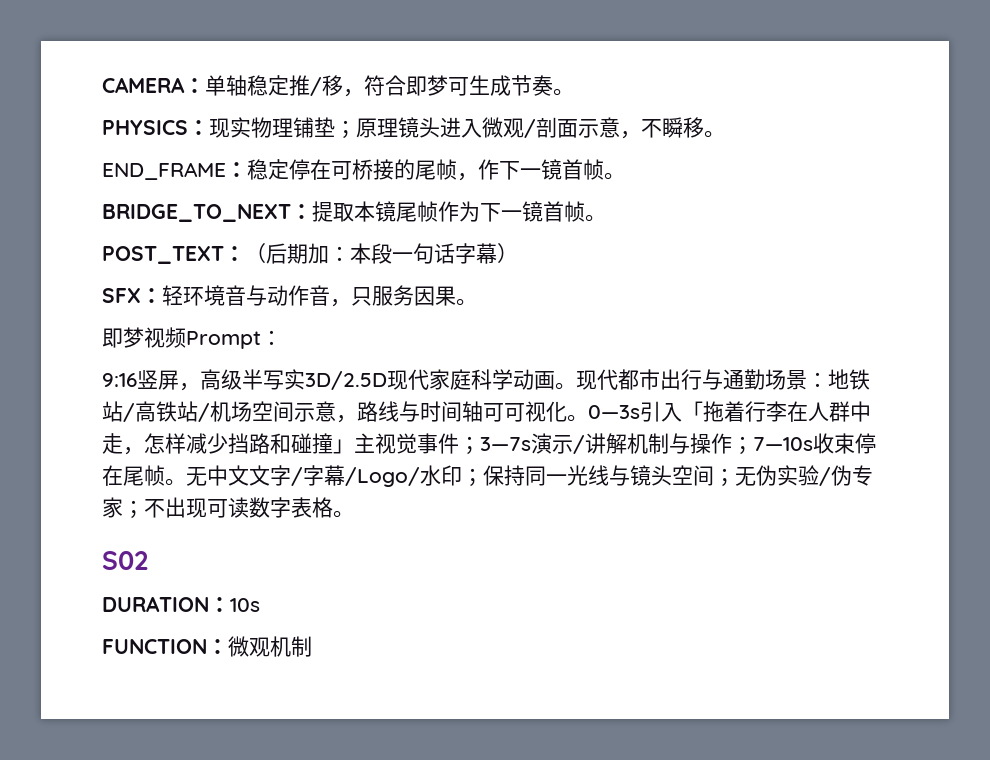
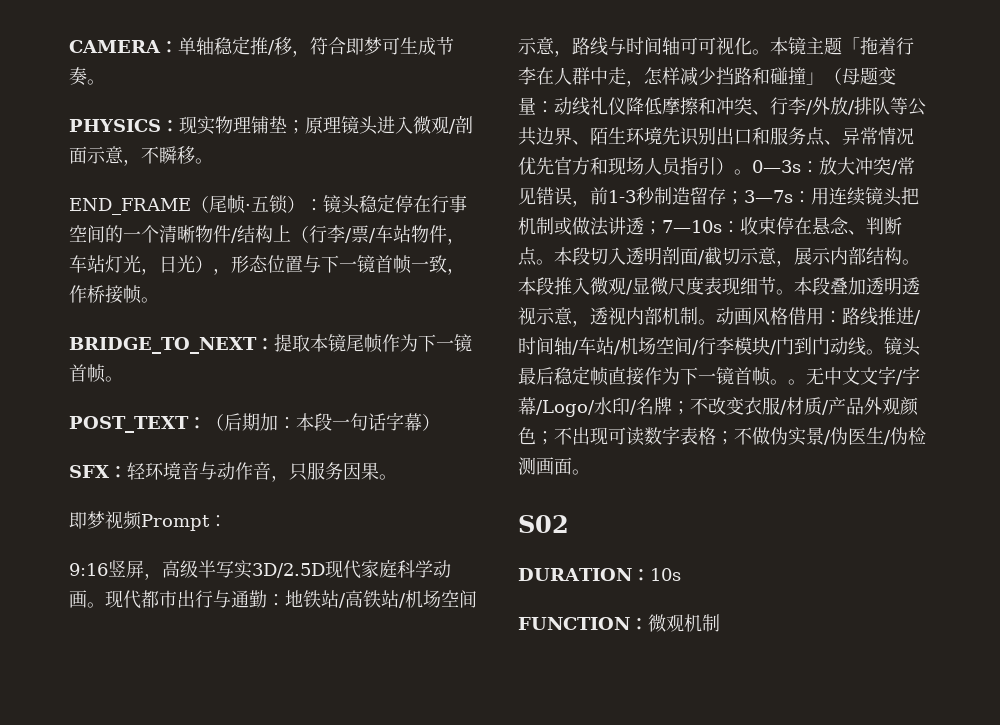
- END_FRAME：稳定停在可桥接的尾帧，作下一镜首帧。
+ END_FRAME（尾帧·五锁）：镜头稳定停在行事空间的一个清晰物件/结构上（行李/票/车站物件，车站灯光，日光），形态位置与下一镜首帧一致，作桥接帧。
- 现代都市出行与通勤场景：地铁站/高铁站/机场空间示意，路线与时间轴可可视化。
+ 现代都市出行与通勤：地铁站/高铁站/机场空间示意，路线与时间轴可可视化。
- 0—3s引入「拖着行李在人群中走，怎样减少挡路和碰撞」主视觉事件；3—7s演示/讲解机制与操作；7—10s收束停在尾帧。
+ 本镜主题「拖着行李在人群中走，怎样减少挡路和碰撞」（母题变量：动线礼仪降低摩擦和冲突、行李/外放/排队等公共边界、陌生环境先识别出口和服务点、异常情况优先官方和现场人员指引）。0—3s：放大冲突/常见错误，前1-3秒制造留存；3—7s：用连续镜头把机制或做法讲透；7—10s：收束停在悬念、判断点。本段切入透明剖面/截切示意，展示内部结构。本段推入微观/显微尺度表现细节。本段叠加透明透视示意，透视内部机制。动画风格借用：路线推进/时间轴/车站/机场空间/行李模块/门到门动线。镜头最后稳定帧直接作为下一镜首帧。。
- 无中文文字/字幕/Logo/水印；保持同一光线与镜头空间；无伪实验/伪专家；不出现可读数字表格。
+ 无中文文字/字幕/Logo/水印/名牌；不改变衣服/材质/产品外观颜色；不出现可读数字表格；不做伪实景/伪医生/伪检测画面。

